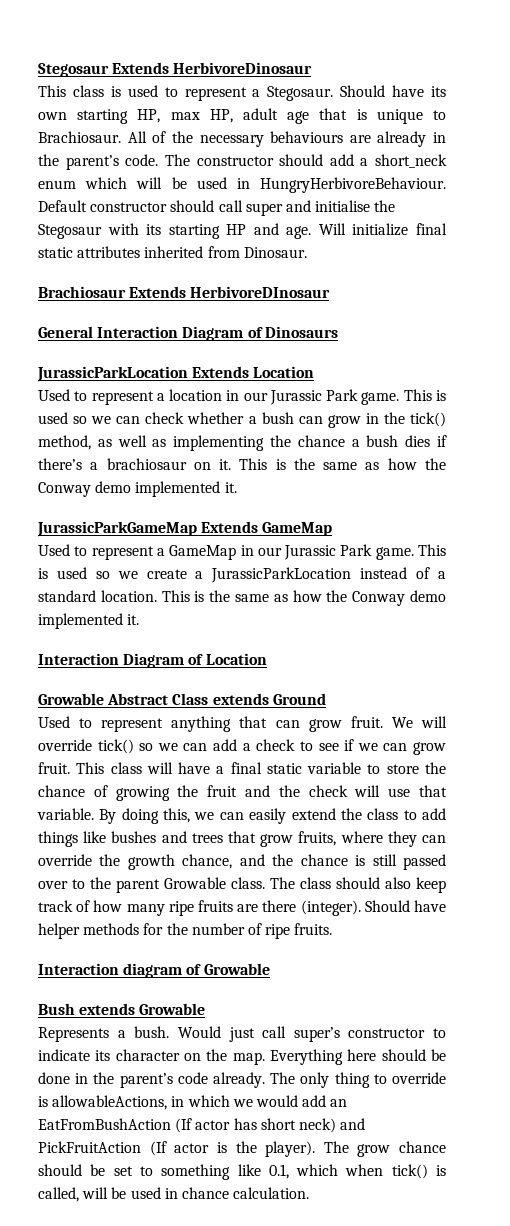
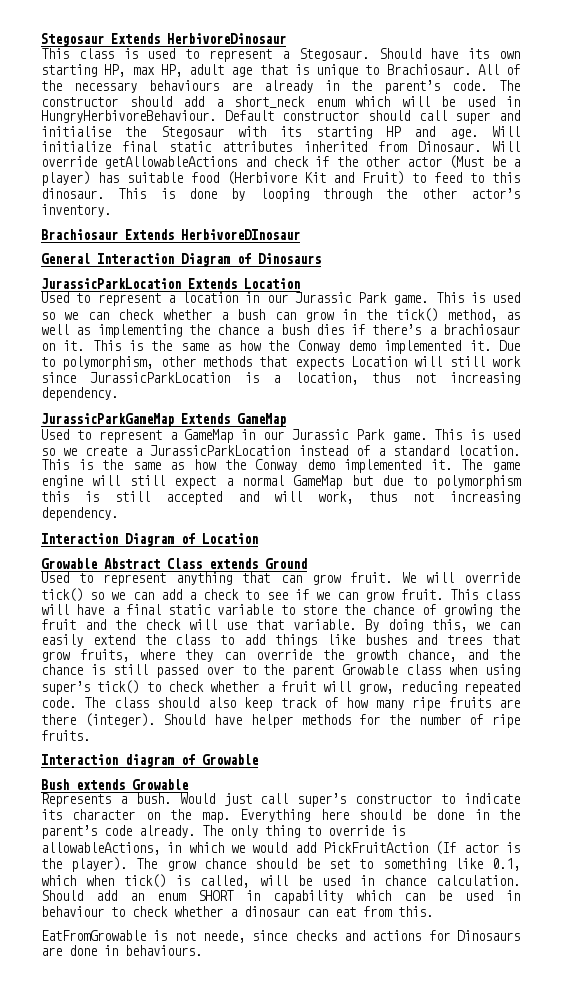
+ Will override getAllowableActions and check if the other actor (Must be a player) has suitable food (Herbivore Kit and Fruit) to feed to this dinosaur. This is done by looping through the other actor’s inventory.
+ Due to polymorphism, other methods that expects Location will still work since JurassicParkLocation is a location, thus not increasing dependency.
+ The game engine will still expect a normal GameMap but due to polymorphism this is still accepted and will work, thus not increasing dependency.
- By doing this, we can easily extend the class to add things like bushes and trees that grow fruits, where they can override the growth chance, and the chance is still passed over to the parent Growable class.
+ By doing this, we can easily extend the class to add things like bushes and trees that grow fruits, where they can override the growth chance, and the chance is still passed over to the parent Growable class when using super’s tick() to check whether a fruit will grow, reducing repeated code.
- The only thing to override is allowableActions, in which we would add an EatFromBushAction (If actor has short neck) and PickFruitAction (If actor is the player).
+ The only thing to override is allowableActions, in which we would add PickFruitAction (If actor is the player).
+ Should add an enum SHORT in capability which can be used in behaviour to check whether a dinosaur can eat from this.
+ EatFromGrowable is not neede, since checks and actions for Dinosaurs are done in behaviours.

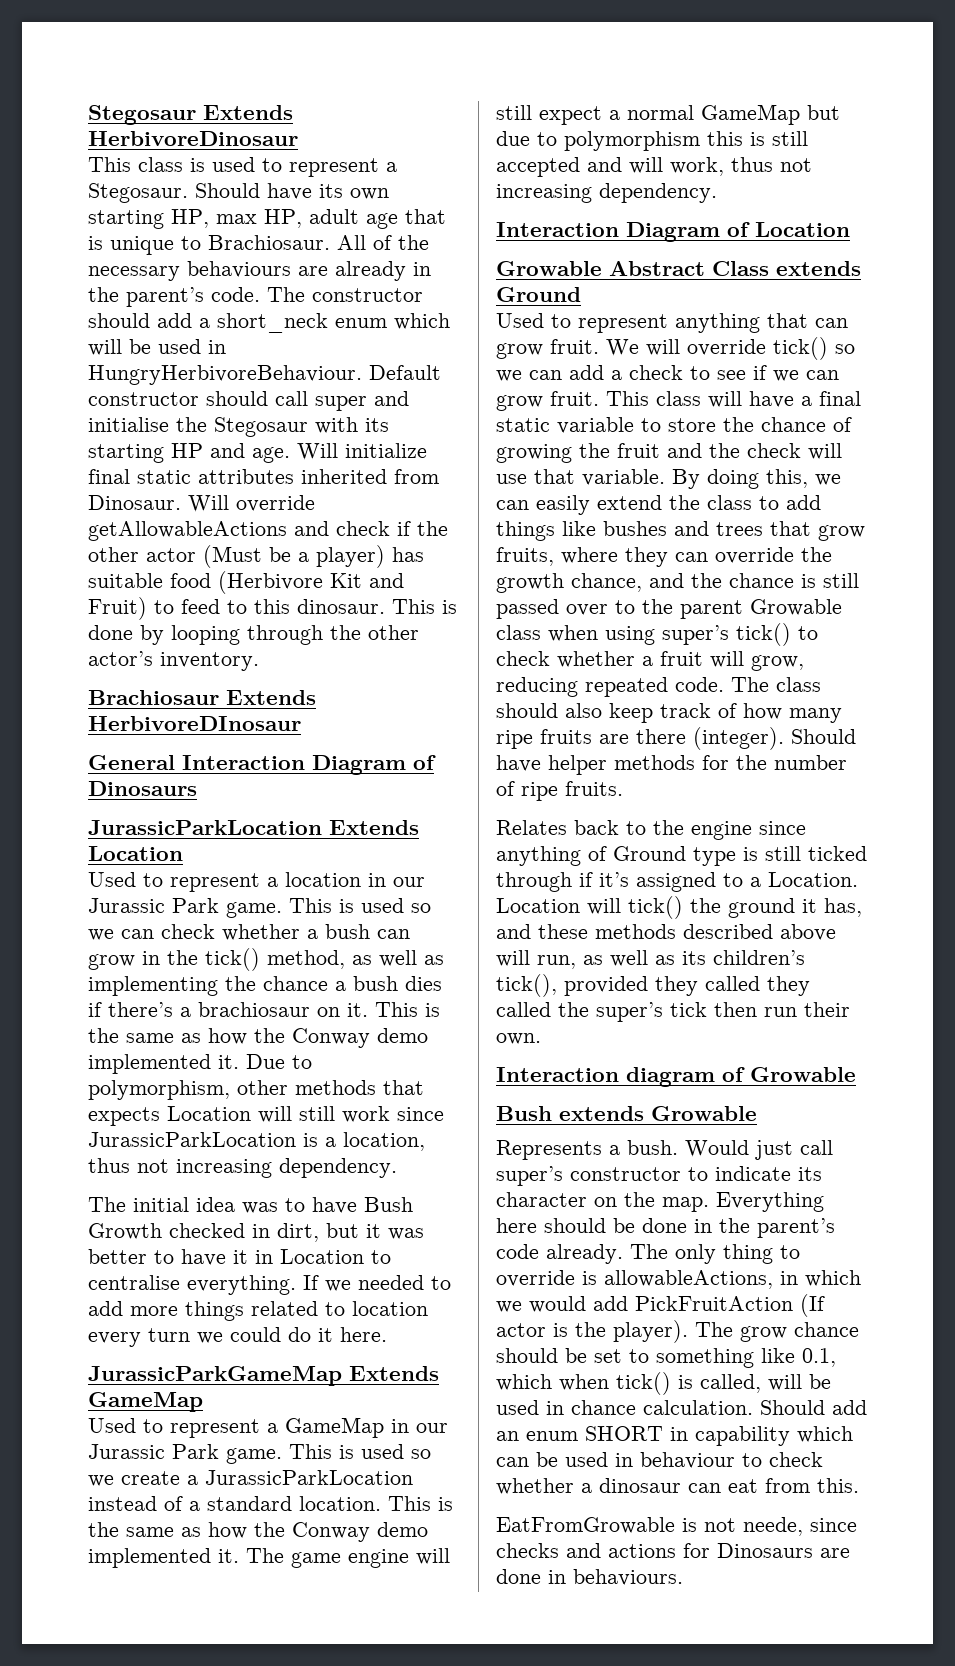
+ The initial idea was to have Bush Growth checked in dirt, but it was better to have it in Location to centralise everything. If we needed to add more things related to location every turn we could do it here.
+ Relates back to the engine since anything of Ground type is still ticked through if it’s assigned to a Location. Location will tick() the ground it has, and these methods described above will run, as well as its children’s tick(), provided they called they called the super’s tick then run their own.

